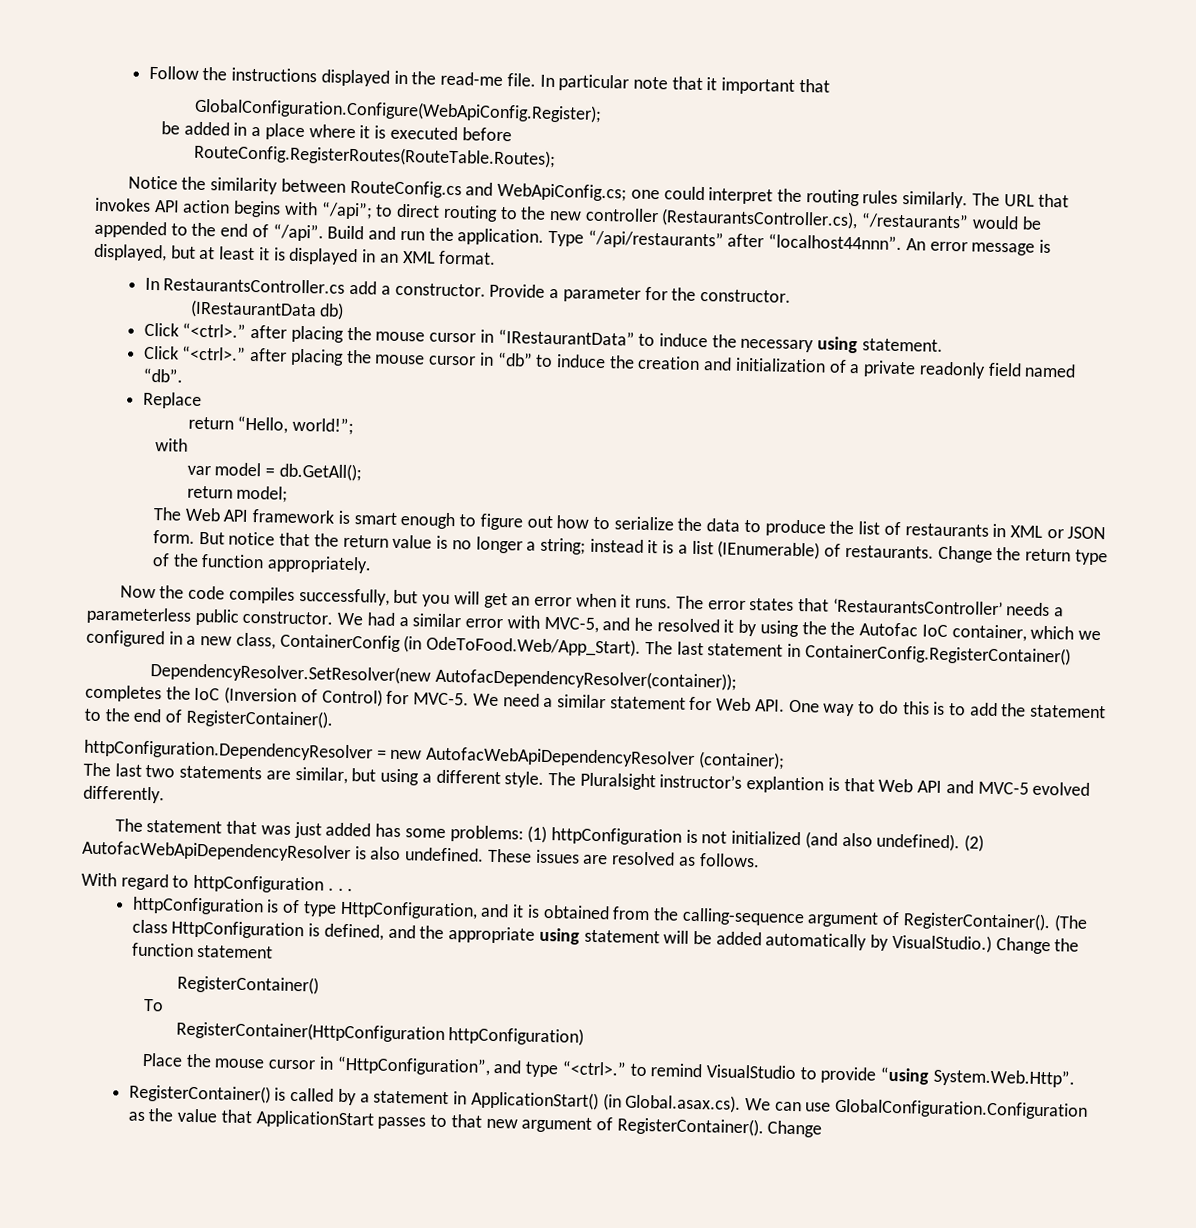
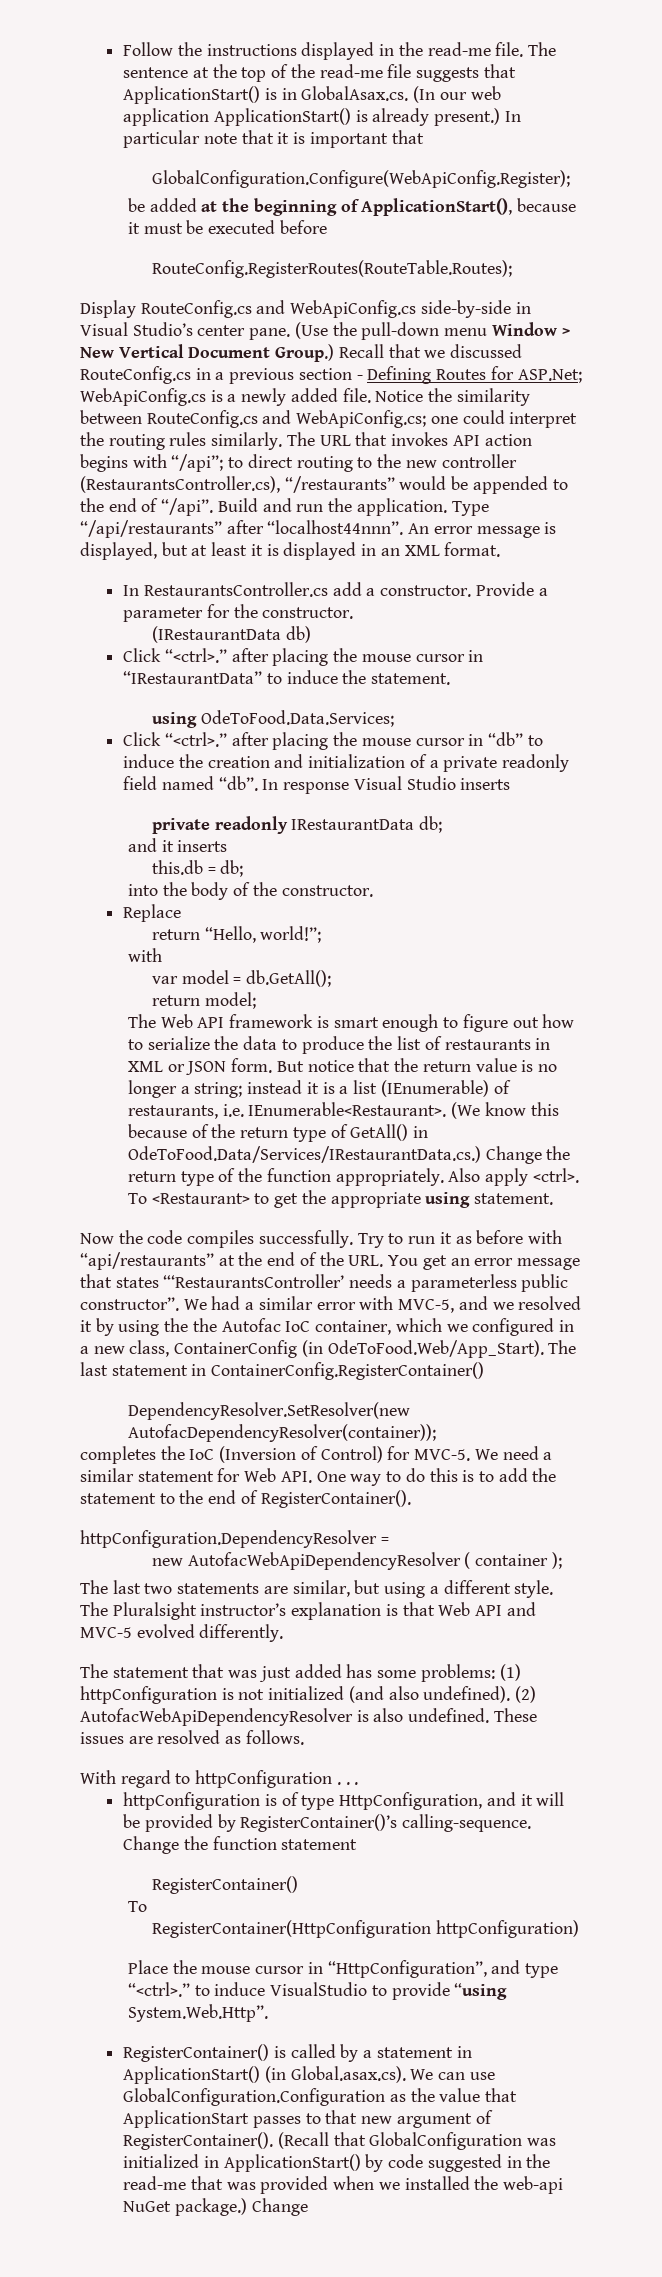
+ The sentence at the top of the read-me file suggests that ApplicationStart() is in GlobalAsax.cs. (In our web application ApplicationStart() is already present.)
- In particular note that it important that
+ In particular note that it is important that
- be added in a place where it is executed before
+ be added at the beginning of ApplicationStart(), because it must be executed before
  RouteConfig.RegisterRoutes(RouteTable.Routes);
- Notice the similarity between RouteConfig.cs and WebApiConfig.cs; one could interpret the routing rules similarly.
+ Display RouteConfig.cs and WebApiConfig.cs side-by-side in Visual Studio’s center pane. (Use the pull-down menu Window > New Vertical Document Group.) Recall that we discussed RouteConfig.cs in a previous section - Defining Routes for ASP.Net; WebApiConfig.cs is a newly added file. Notice the similarity between RouteConfig.cs and WebApiConfig.cs; one could interpret the routing rules similarly.
- Click “<ctrl>.” after placing the mouse cursor in “IRestaurantData” to induce the necessary using statement.
+ Click “<ctrl>.” after placing the mouse cursor in “IRestaurantData” to induce the statement.
+ using OdeToFood.Data.Services;
+ In response Visual Studio inserts
+ private readonly IRestaurantData db;
+ and it inserts
+ this.db = db;
+ into the body of the constructor.
- But notice that the return value is no longer a string; instead it is a list (IEnumerable) of restaurants. Change the return type of the function appropriately.
- Now the code compiles successfully, but you will get an error when it runs. The error states that ‘RestaurantsController’ needs a parameterless public constructor.
+ But notice that the return value is no longer a string; instead it is a list (IEnumerable) of restaurants, i.e. IEnumerable<Restaurant>. (We know this because of the return type of GetAll() in OdeToFood.Data/Services/IRestaurantData.cs.) Change the return type of the function appropriately. Also apply <ctrl>. To <Restaurant> to get the appropriate using statement.
+ Now the code compiles successfully. Try to run it as before with “api/restaurants” at the end of the URL. You get an error message that states “‘RestaurantsController’ needs a parameterless public constructor”.
- We had a similar error with MVC-5, and he resolved it by using the the Autofac IoC container, which we configured in a new class, ContainerConfig (in OdeToFood.Web/App_Start). The last statement in ContainerConfig.RegisterContainer()
+ We had a similar error with MVC-5, and we resolved it by using the the Autofac IoC container, which we configured in a new class, ContainerConfig (in OdeToFood.Web/App_Start). The last statement in ContainerConfig.RegisterContainer()
- httpConfiguration.DependencyResolver = new AutofacWebApiDependencyResolver (container);
+ httpConfiguration.DependencyResolver =
+ new AutofacWebApiDependencyResolver ( container );
- The Pluralsight instructor’s explantion is that Web API and MVC-5 evolved differently.
+ The Pluralsight instructor’s explanation is that Web API and MVC-5 evolved differently.
- httpConfiguration is of type HttpConfiguration, and it is obtained from the calling-sequence argument of RegisterContainer(). (The class HttpConfiguration is defined, and the appropriate using statement will be added automatically by VisualStudio.)
+ httpConfiguration is of type HttpConfiguration, and it will be provided by RegisterContainer()’s calling-sequence.
- Place the mouse cursor in “HttpConfiguration”, and type “<ctrl>.” to remind VisualStudio to provide “using System.Web.Http”.
+ Place the mouse cursor in “HttpConfiguration”, and type “<ctrl>.” to induce VisualStudio to provide “using System.Web.Http”.
+ (Recall that GlobalConfiguration was initialized in ApplicationStart() by code suggested in the read-me that was provided when we installed the web-api NuGet package.)

